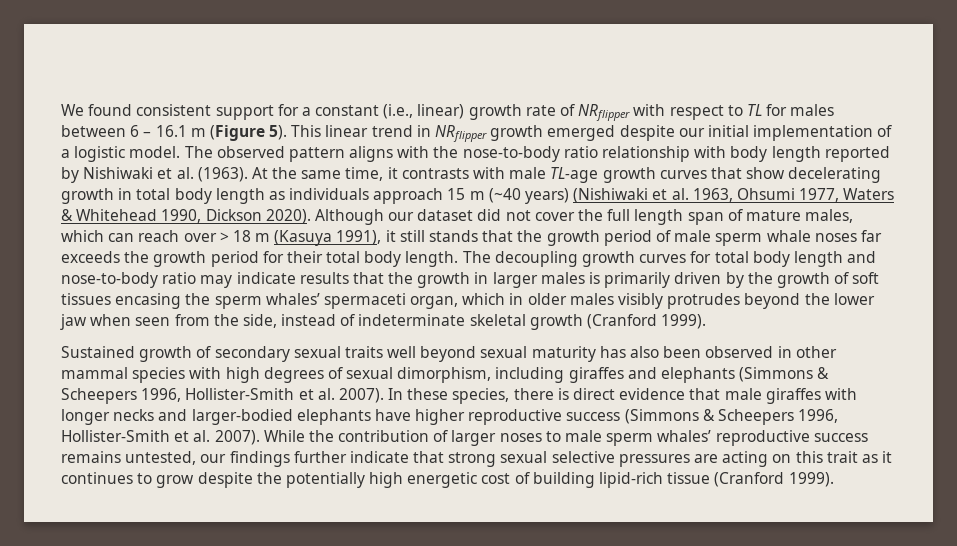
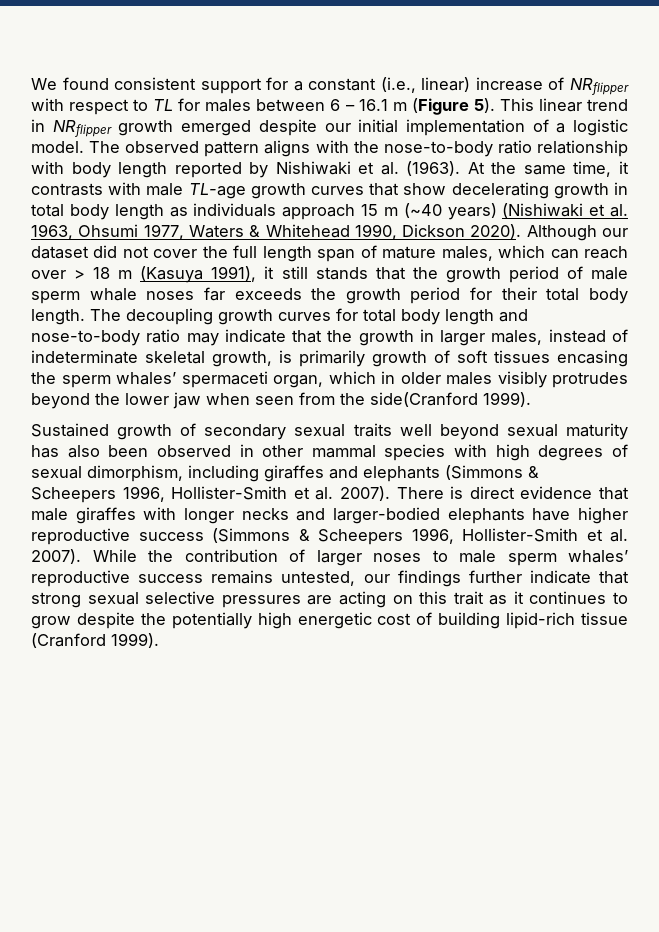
- We found consistent support for a constant (i.e., linear) growth rate of NRflipper with respect to TL for males between 6 – 16.1 m (Figure 5).
+ We found consistent support for a constant (i.e., linear) increase of NRflipper with respect to TL for males between 6 – 16.1 m (Figure 5).
- The decoupling growth curves for total body length and nose-to-body ratio may indicate results that the growth in larger males is primarily driven by the growth of soft tissues encasing the sperm whales’ spermaceti organ, which in older males visibly protrudes beyond the lower jaw when seen from the side, instead of indeterminate skeletal growth (Cranford 1999).
+ The decoupling growth curves for total body length and nose-to-body ratio may indicate that the growth in larger males, instead of indeterminate skeletal growth, is primarily growth of soft tissues encasing the sperm whales’ spermaceti organ, which in older males visibly protrudes beyond the lower jaw when seen from the side(Cranford 1999).
- In these species, there is direct evidence that male giraffes with longer necks and larger-bodied elephants have higher reproductive success (Simmons & Scheepers 1996, Hollister-Smith et al. 2007).
+ There is direct evidence that male giraffes with longer necks and larger-bodied elephants have higher reproductive success (Simmons & Scheepers 1996, Hollister-Smith et al. 2007).

